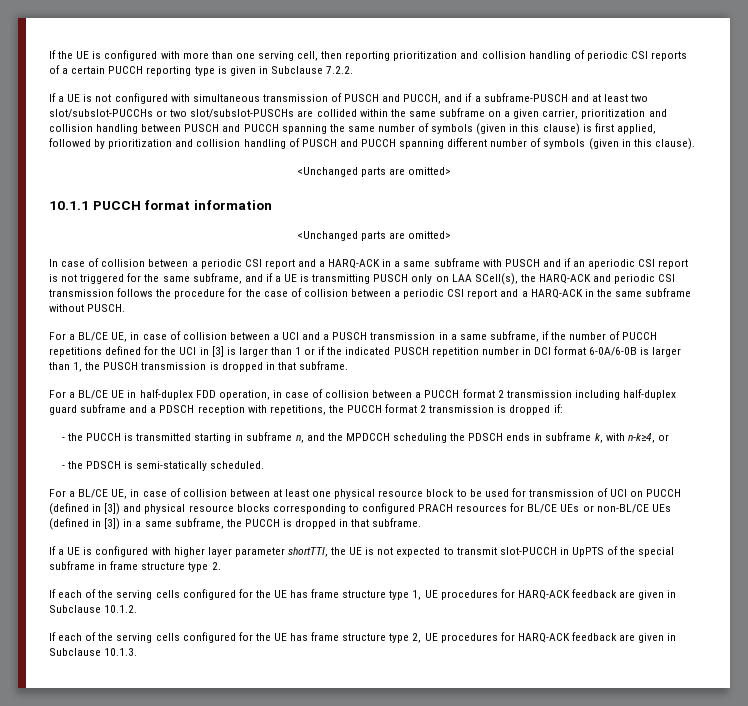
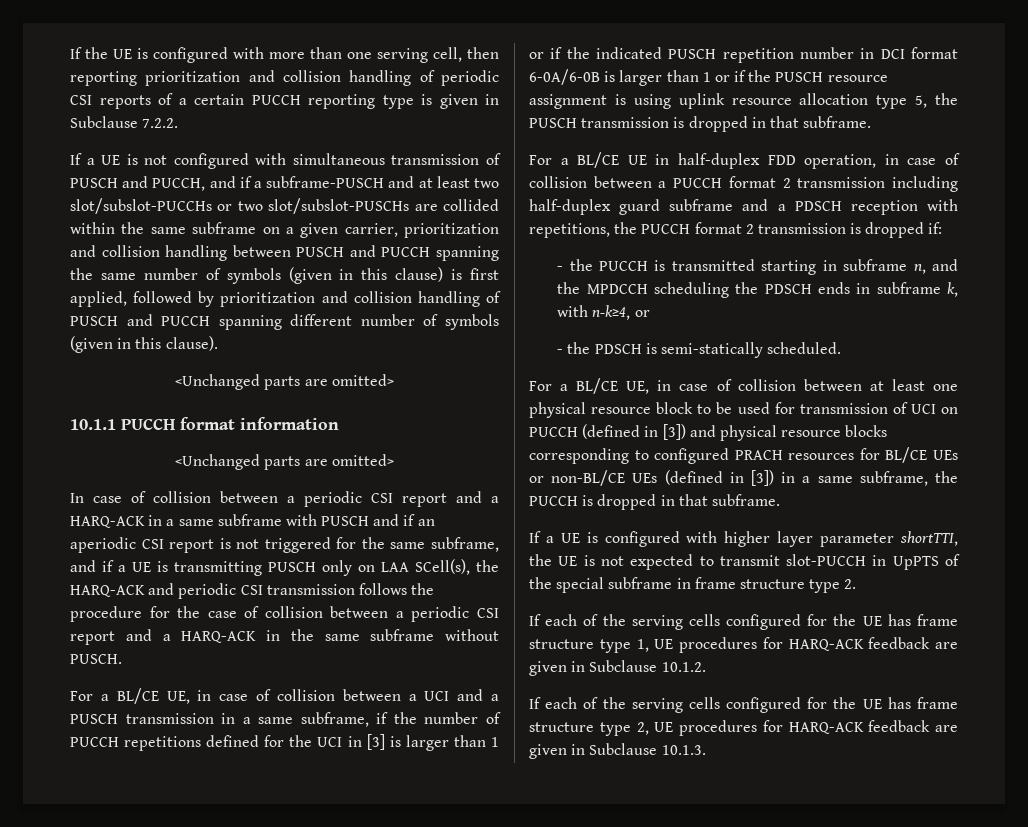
- For a BL/CE UE, in case of collision between a UCI and a PUSCH transmission in a same subframe, if the number of PUCCH repetitions defined for the UCI in [3] is larger than 1 or if the indicated PUSCH repetition number in DCI format 6-0A/6-0B is larger than 1, the PUSCH transmission is dropped in that subframe.
+ For a BL/CE UE, in case of collision between a UCI and a PUSCH transmission in a same subframe, if the number of PUCCH repetitions defined for the UCI in [3] is larger than 1 or if the indicated PUSCH repetition number in DCI format 6-0A/6-0B is larger than 1 or if the PUSCH resource assignment is using uplink resource allocation type 5, the PUSCH transmission is dropped in that subframe.

